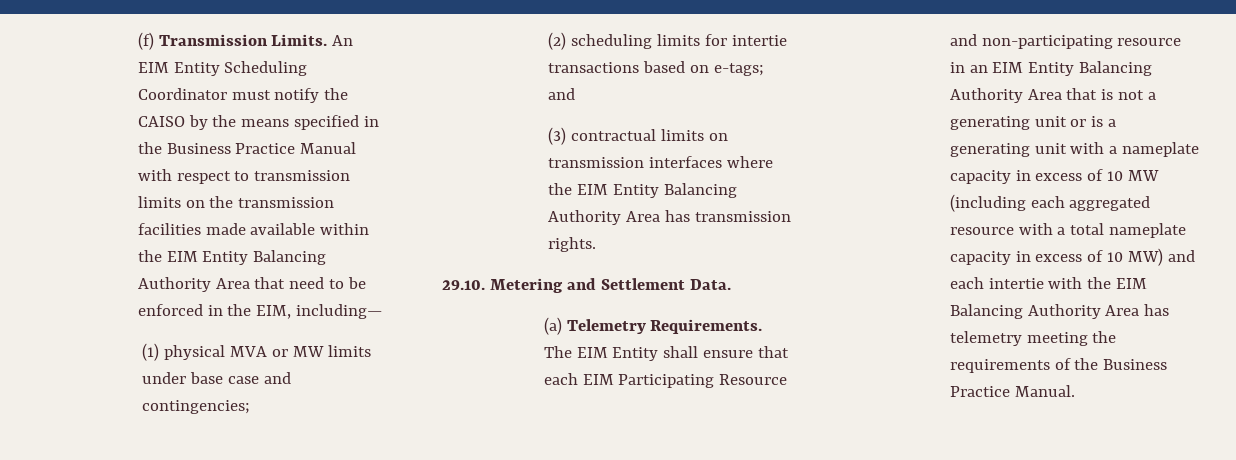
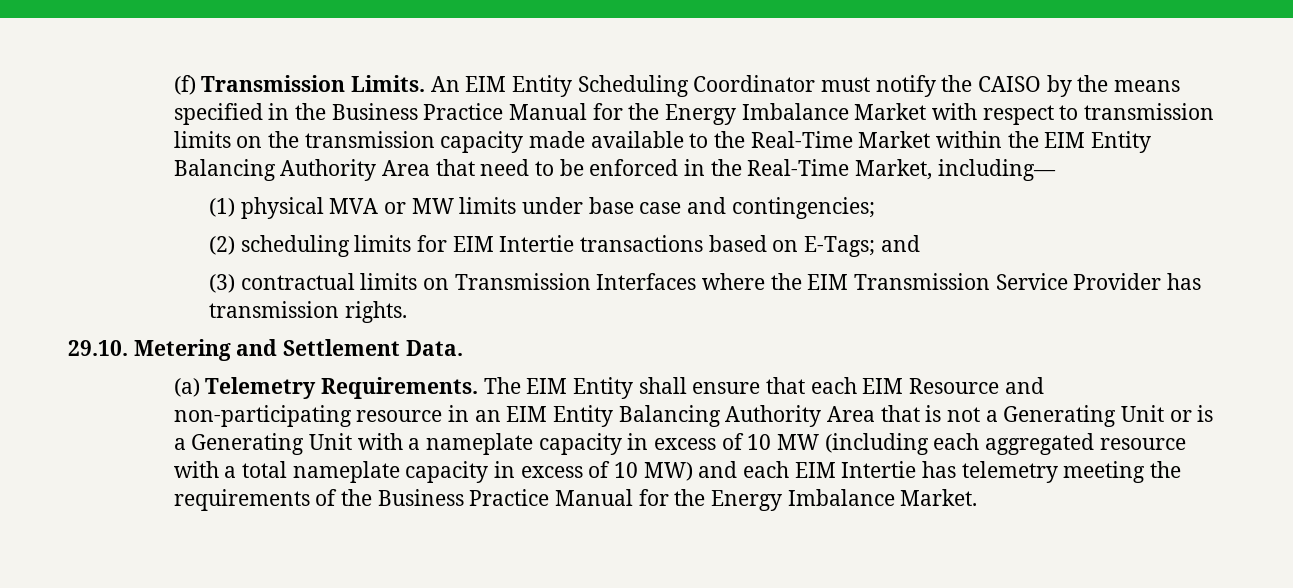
- An EIM Entity Scheduling Coordinator must notify the CAISO by the means specified in the Business Practice Manual with respect to transmission limits on the transmission facilities made available within the EIM Entity Balancing Authority Area that need to be enforced in the EIM, including—
+ An EIM Entity Scheduling Coordinator must notify the CAISO by the means specified in the Business Practice Manual for the Energy Imbalance Market with respect to transmission limits on the transmission capacity made available to the Real-Time Market within the EIM Entity Balancing Authority Area that need to be enforced in the Real-Time Market, including—
- (2) scheduling limits for intertie transactions based on e-tags; and
+ (2) scheduling limits for EIM Intertie transactions based on E-Tags; and
- (3) contractual limits on transmission interfaces where the EIM Entity Balancing Authority Area has transmission rights.
+ (3) contractual limits on Transmission Interfaces where the EIM Transmission Service Provider has transmission rights.
- The EIM Entity shall ensure that each EIM Participating Resource and non-participating resource in an EIM Entity Balancing Authority Area that is not a generating unit or is a generating unit with a nameplate capacity in excess of 10 MW (including each aggregated resource with a total nameplate capacity in excess of 10 MW) and each intertie with the EIM Balancing Authority Area has telemetry meeting the requirements of the Business Practice Manual.
+ The EIM Entity shall ensure that each EIM Resource and non-participating resource in an EIM Entity Balancing Authority Area that is not a Generating Unit or is a Generating Unit with a nameplate capacity in excess of 10 MW (including each aggregated resource with a total nameplate capacity in excess of 10 MW) and each EIM Intertie has telemetry meeting the requirements of the Business Practice Manual for the Energy Imbalance Market.

